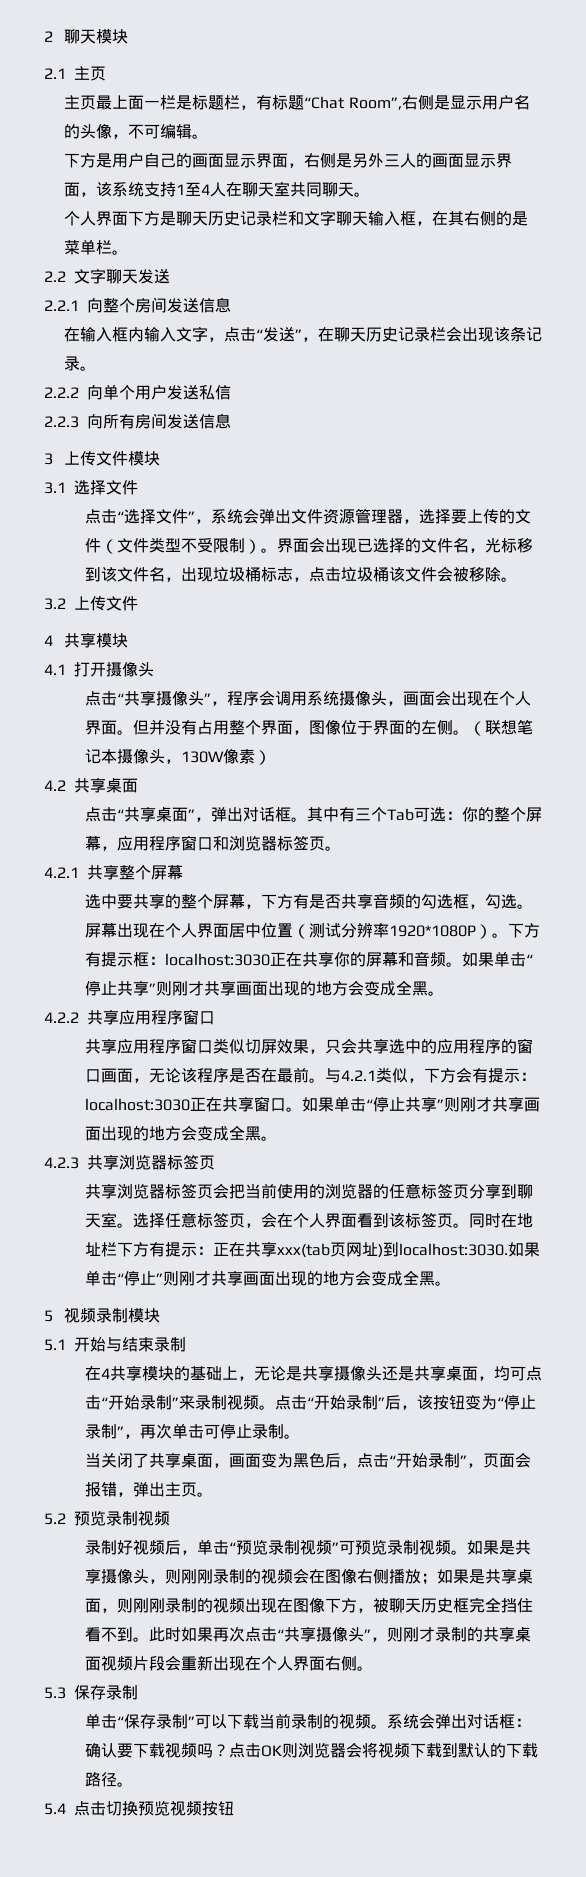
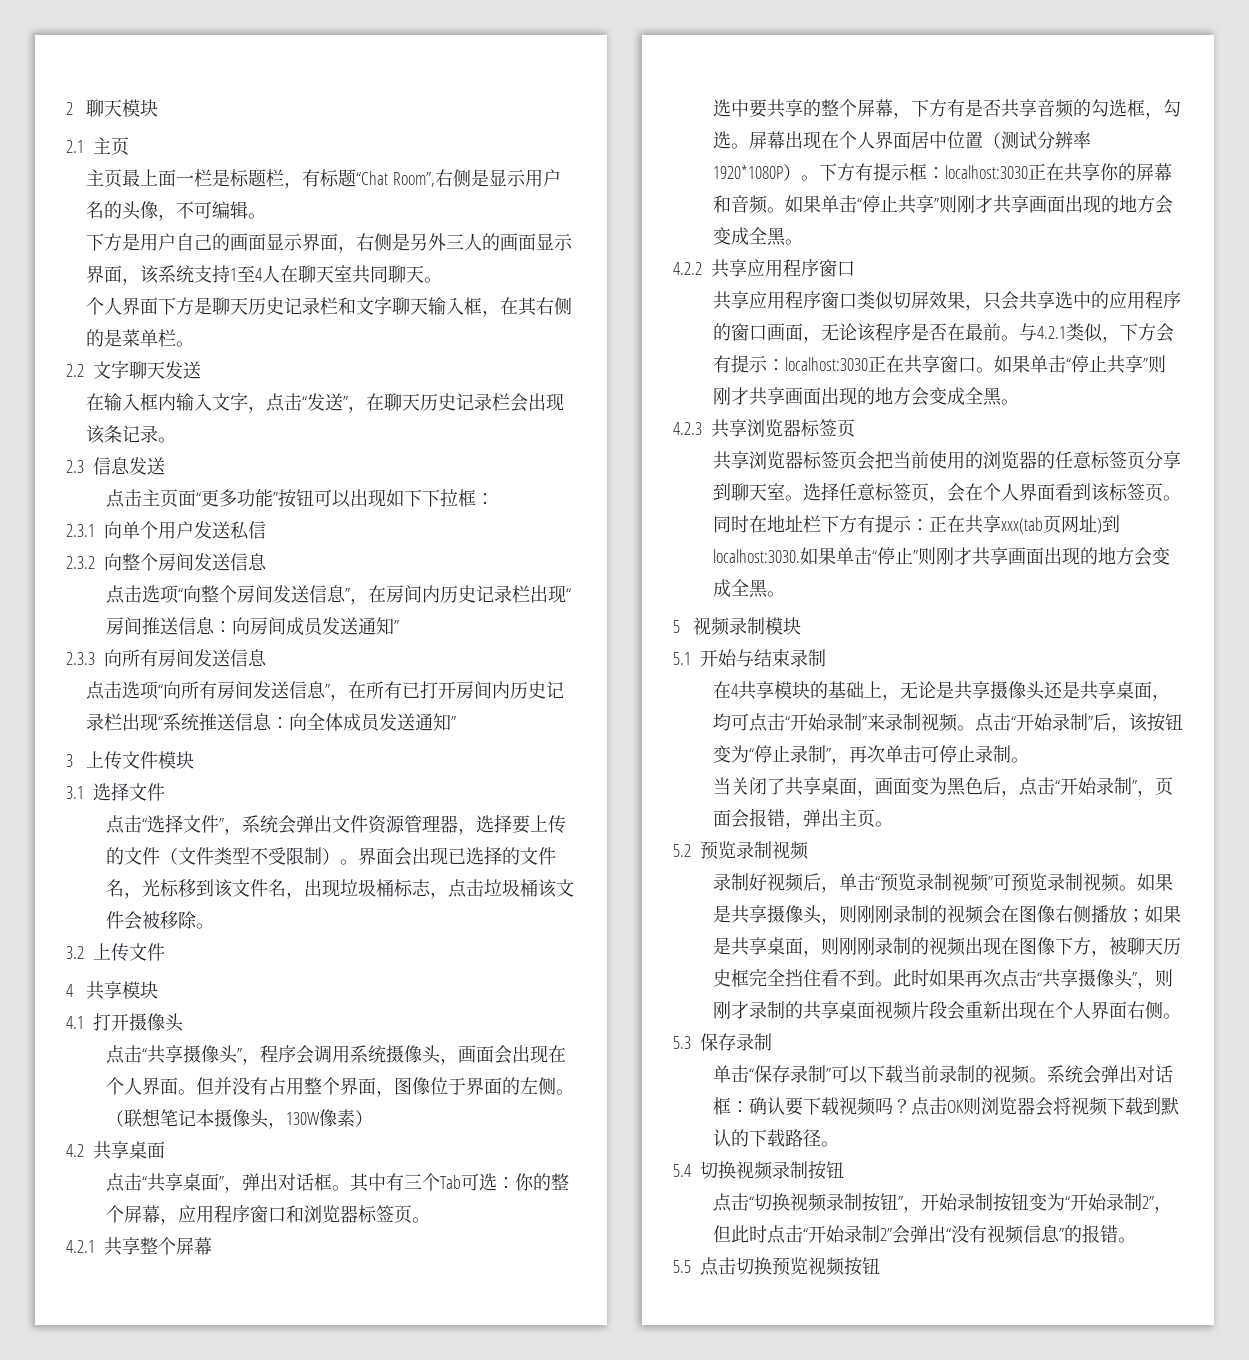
- 2.2.1向整个房间发送信息
- 2.2.2向单个用户发送私信
+ 2.3信息发送
+ 点击主页面“更多功能”按钮可以出现如下下拉框：
+ 2.3.1向单个用户发送私信
- 2.2.3向所有房间发送信息
+ 2.3.2向整个房间发送信息
+ 点击选项“向整个房间发送信息”，在房间内历史记录栏出现“房间推送信息：向房间成员发送通知”
+ 2.3.3向所有房间发送信息
+ 点击选项“向所有房间发送信息”，在所有已打开房间内历史记录栏出现“系统推送信息：向全体成员发送通知”
- 5.4点击切换预览视频按钮
+ 5.4切换视频录制按钮
+ 点击“切换视频录制按钮”，开始录制按钮变为“开始录制2”，但此时点击“开始录制2”会弹出“没有视频信息”的报错。
+ 5.5点击切换预览视频按钮

